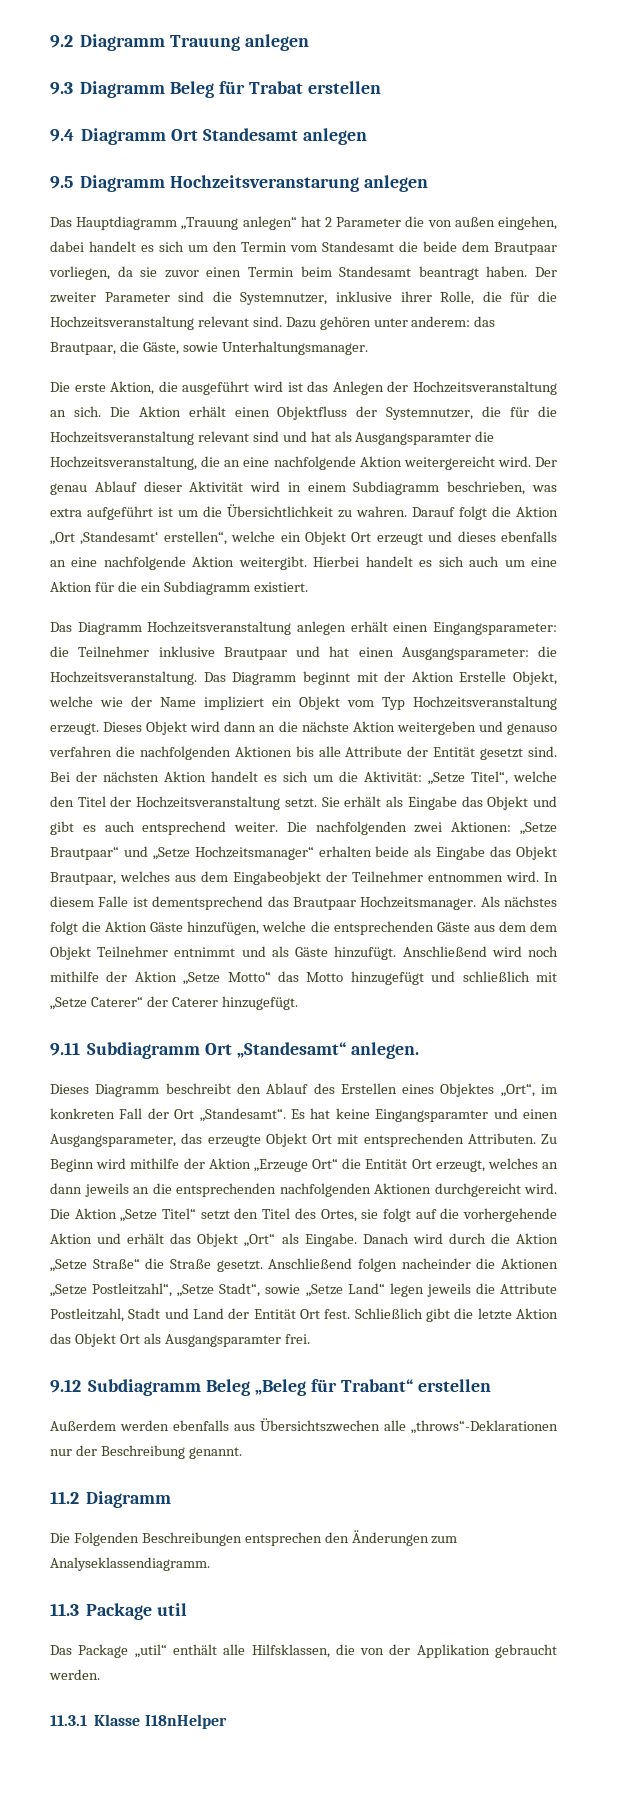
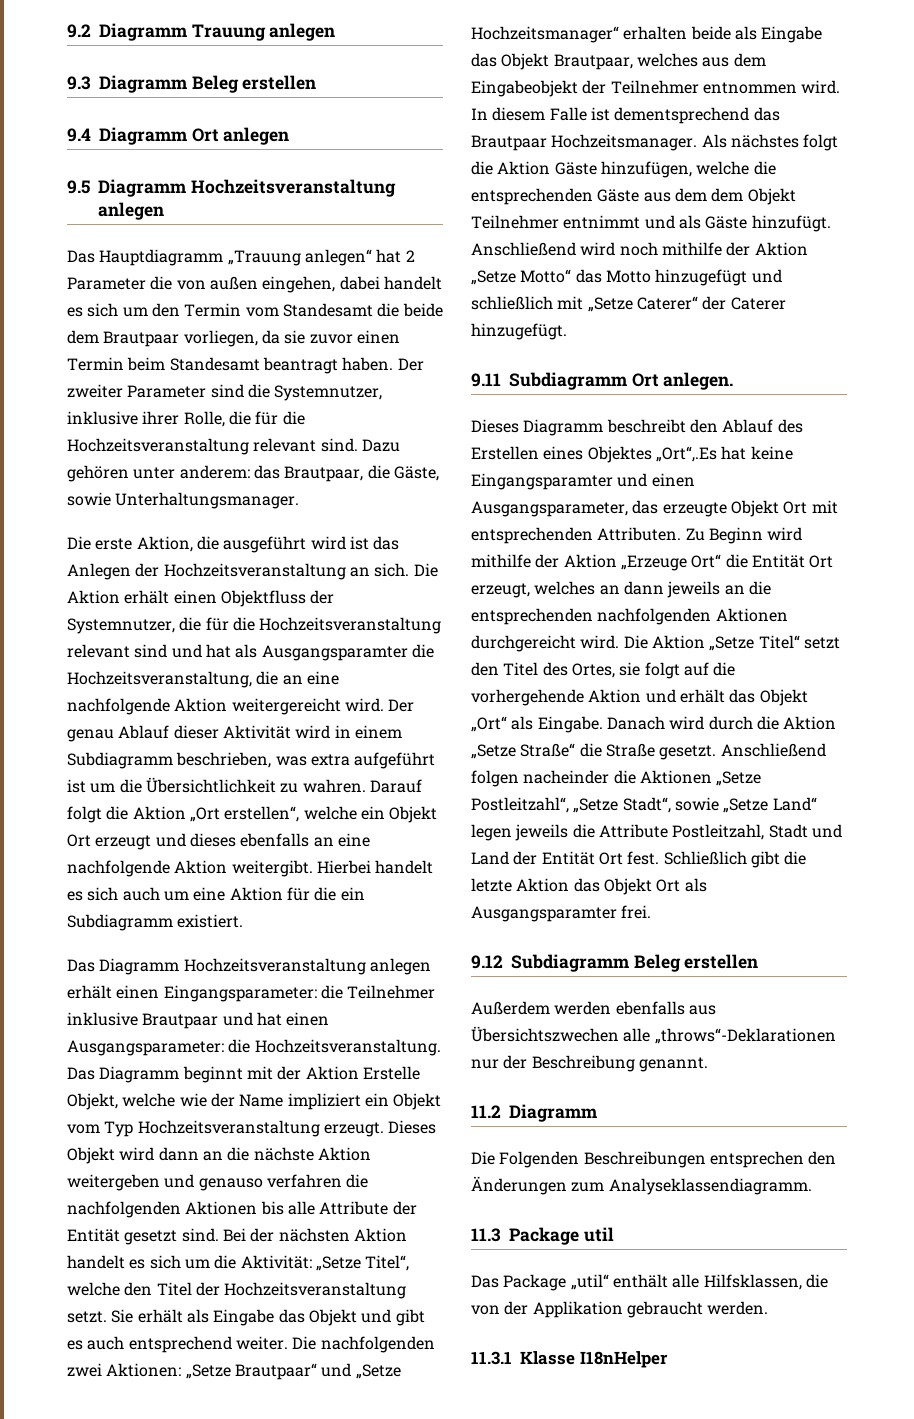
- 9.3 Diagramm Beleg für Trabat erstellen
+ 9.3 Diagramm Beleg erstellen
- 9.4 Diagramm Ort Standesamt anlegen
+ 9.4 Diagramm Ort anlegen
- 9.5 Diagramm Hochzeitsveranstarung anlegen
+ 9.5 Diagramm Hochzeitsveranstaltung anlegen
- Darauf folgt die Aktion „Ort ‚Standesamt‘ erstellen“, welche ein Objekt Ort erzeugt und dieses ebenfalls an eine nachfolgende Aktion weitergibt.
+ Darauf folgt die Aktion „Ort erstellen“, welche ein Objekt Ort erzeugt und dieses ebenfalls an eine nachfolgende Aktion weitergibt.
- 9.11 Subdiagramm Ort „Standesamt“ anlegen.
+ 9.11 Subdiagramm Ort anlegen.
- Dieses Diagramm beschreibt den Ablauf des Erstellen eines Objektes „Ort“, im konkreten Fall der Ort „Standesamt“. Es hat keine Eingangsparamter und einen Ausgangsparameter, das erzeugte Objekt Ort mit entsprechenden Attributen.
+ Dieses Diagramm beschreibt den Ablauf des Erstellen eines Objektes „Ort“,.Es hat keine Eingangsparamter und einen Ausgangsparameter, das erzeugte Objekt Ort mit entsprechenden Attributen.
- 9.12 Subdiagramm Beleg „Beleg für Trabant“ erstellen
+ 9.12 Subdiagramm Beleg erstellen

